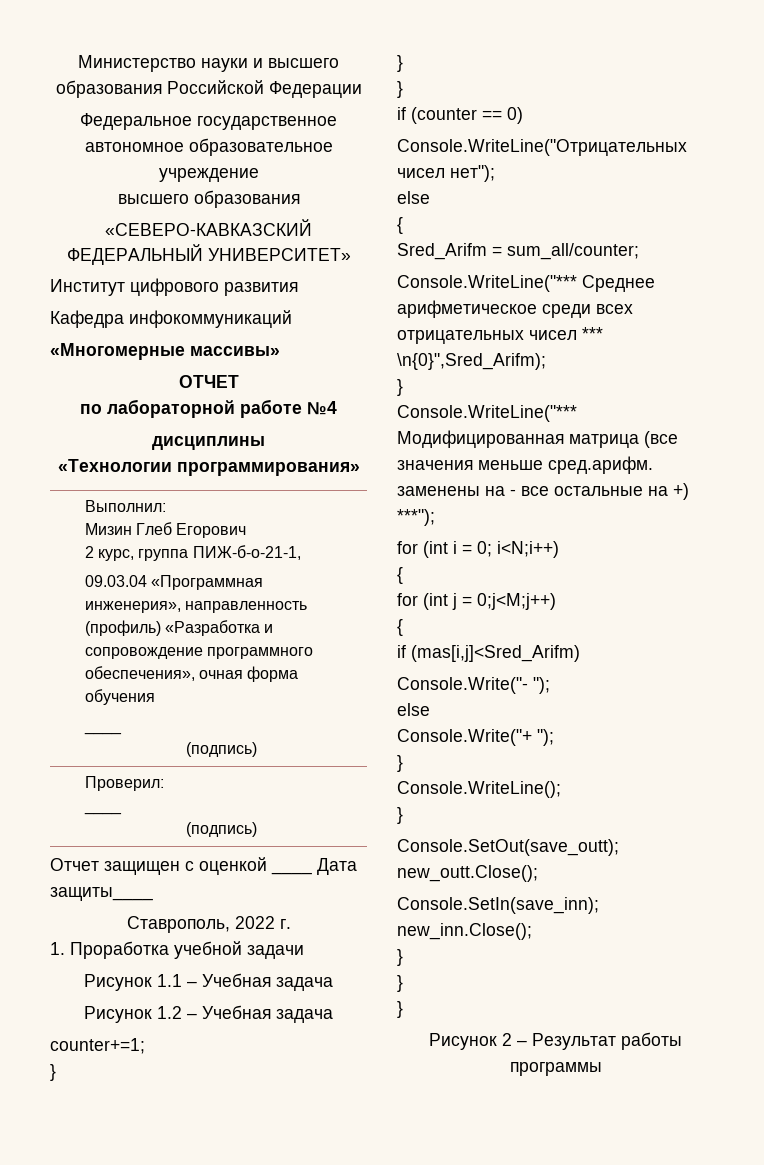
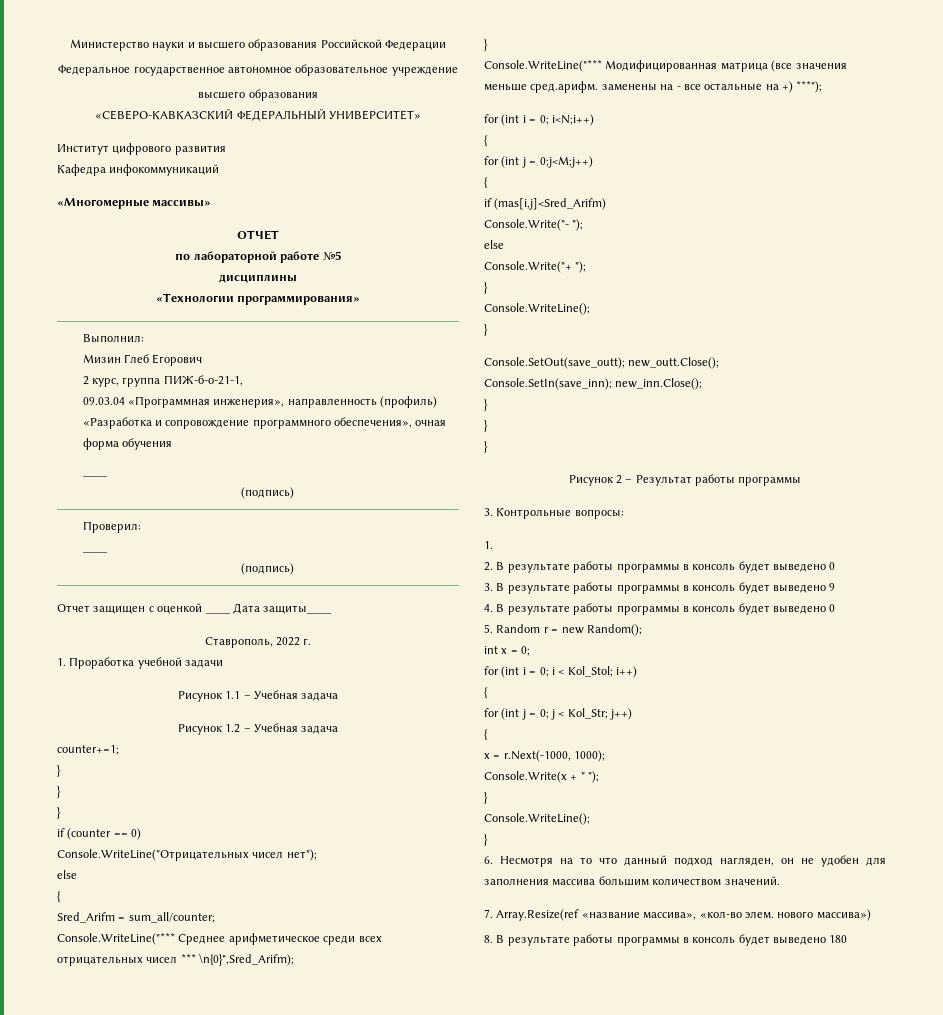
- по лабораторной работе №4
+ по лабораторной работе №5
+ 3. Контрольные вопросы:
+ 1.
+ 2. В результате работы программы в консоль будет выведено 0
+ 3. В результате работы программы в консоль будет выведено 9
+ 4. В результате работы программы в консоль будет выведено 0
+ 5. Random r = new Random();
+ int x = 0;
+ for (int i = 0; i < Kol_Stol; i++)
+ {
+ for (int j = 0; j < Kol_Str; j++)
+ {
+ x = r.Next(-1000, 1000);
+ Console.Write(x + " ");
+ }
+ Console.WriteLine();
+ }
+ 6. Несмотря на то что данный подход нагляден, он не удобен для заполнения массива большим количеством значений.
+ 7. Array.Resize(ref «название массива», «кол-во элем. нового массива»)
+ 8. В результате работы программы в консоль будет выведено 180

